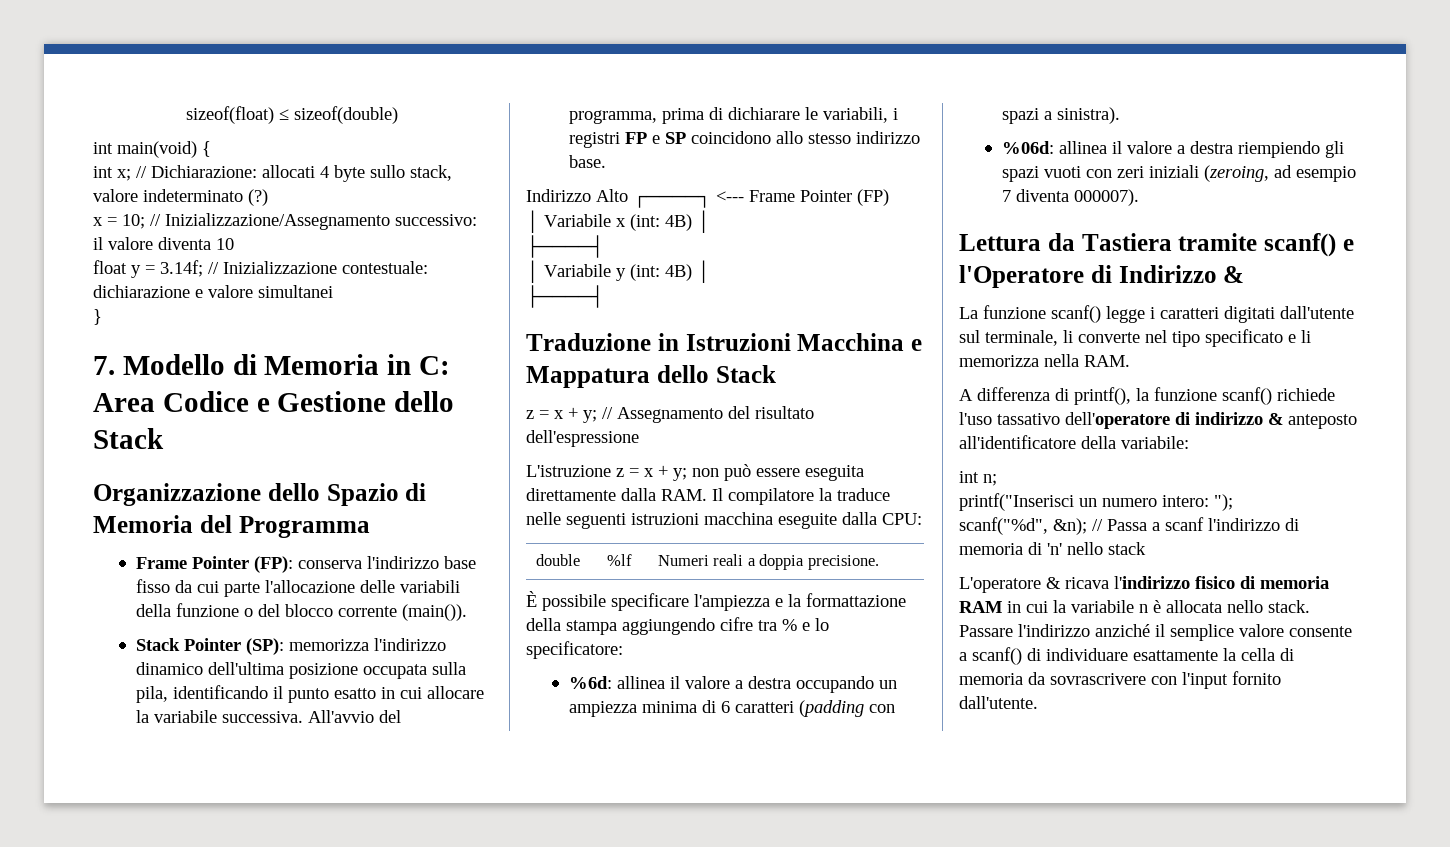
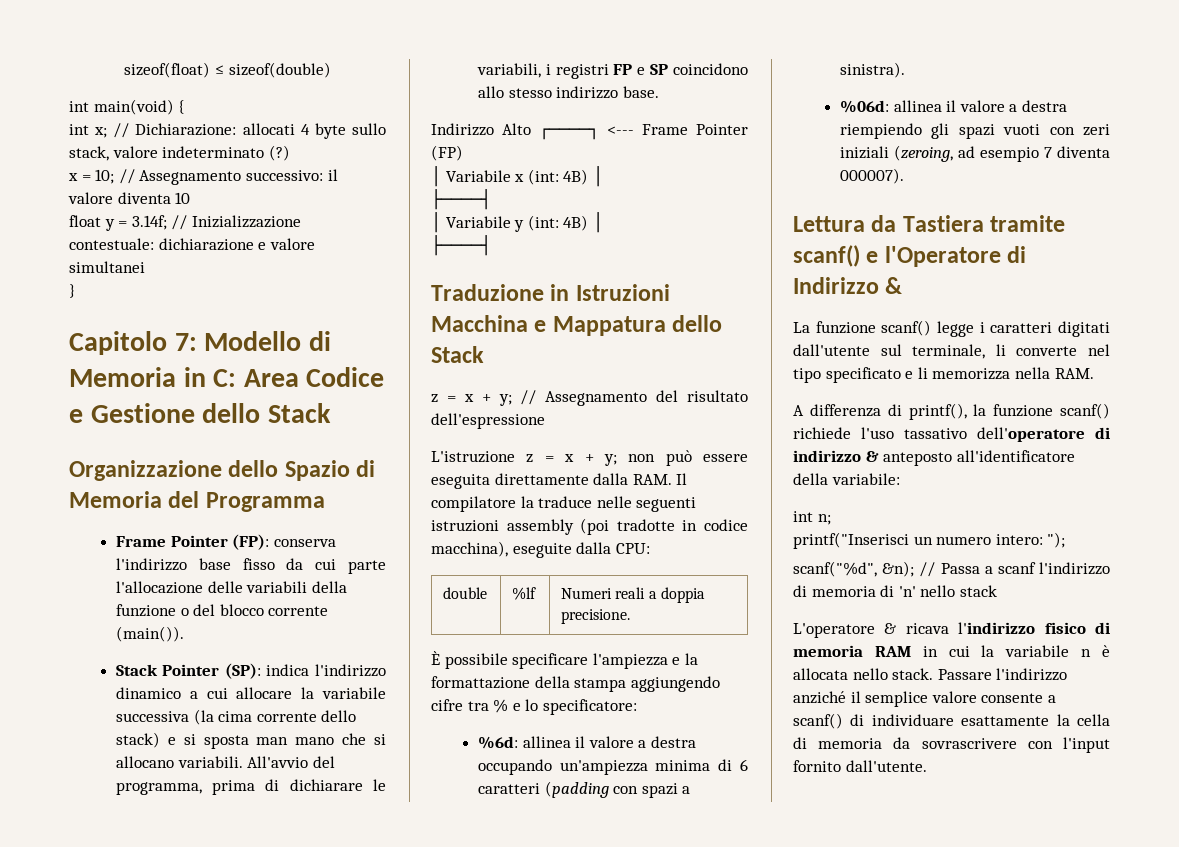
- x = 10; // Inizializzazione/Assegnamento successivo: il valore diventa 10
+ x = 10; // Assegnamento successivo: il valore diventa 10
- 7. Modello di Memoria in C: Area Codice e Gestione dello Stack
+ Capitolo 7: Modello di Memoria in C: Area Codice e Gestione dello Stack
- Stack Pointer (SP): memorizza l'indirizzo dinamico dell'ultima posizione occupata sulla pila, identificando il punto esatto in cui allocare la variabile successiva.
+ Stack Pointer (SP): indica l'indirizzo dinamico a cui allocare la variabile successiva (la cima corrente dello stack) e si sposta man mano che si allocano variabili.
- L'istruzione z = x + y; non può essere eseguita direttamente dalla RAM. Il compilatore la traduce nelle seguenti istruzioni macchina eseguite dalla CPU:
+ L'istruzione z = x + y; non può essere eseguita direttamente dalla RAM. Il compilatore la traduce nelle seguenti istruzioni assembly (poi tradotte in codice macchina), eseguite dalla CPU:
- %6d: allinea il valore a destra occupando un ampiezza minima di 6 caratteri (padding con spazi a sinistra).
+ %6d: allinea il valore a destra occupando un'ampiezza minima di 6 caratteri (padding con spazi a sinistra).

